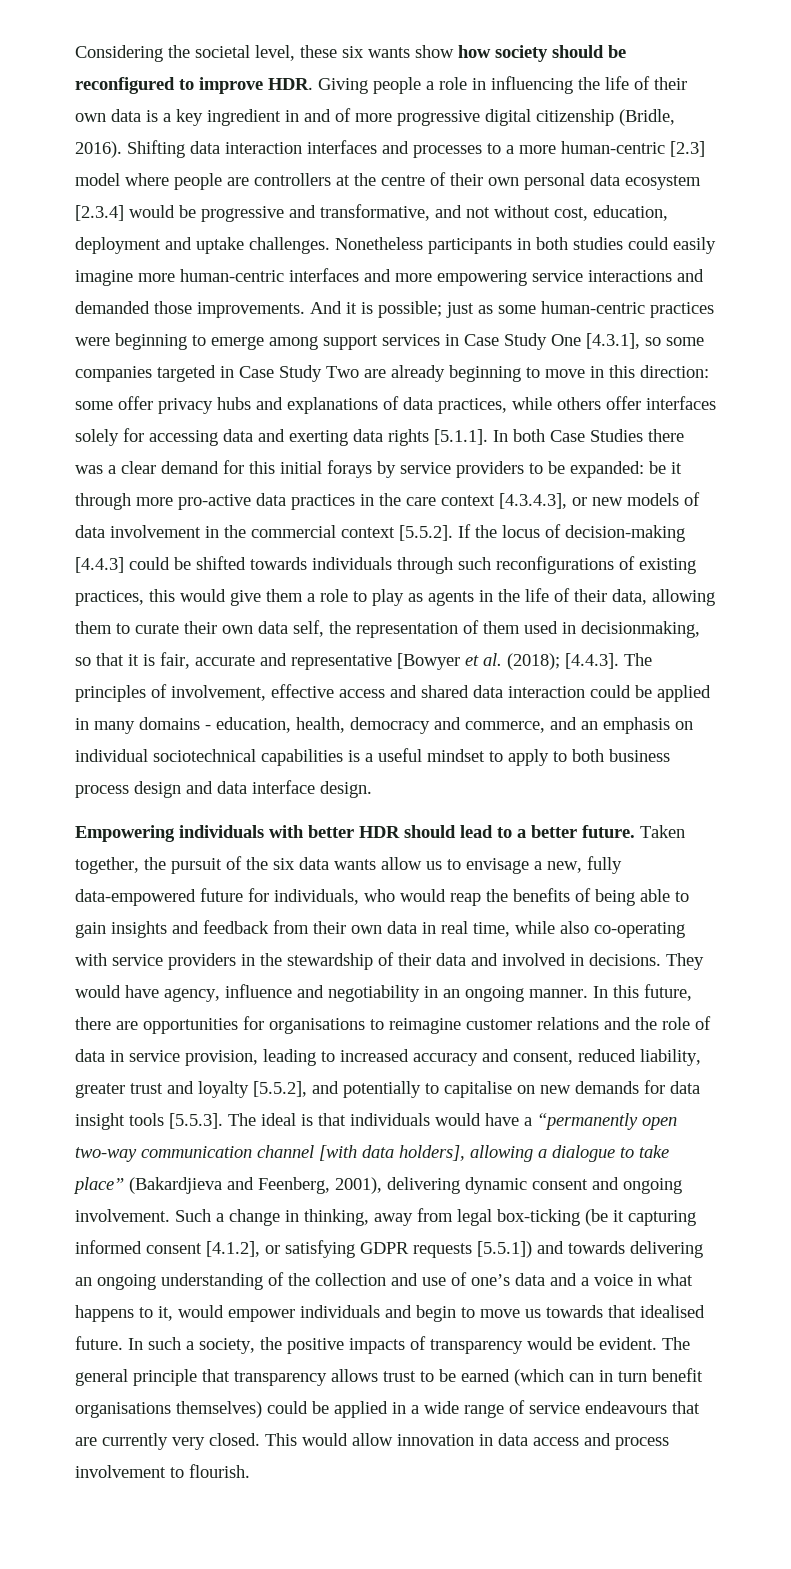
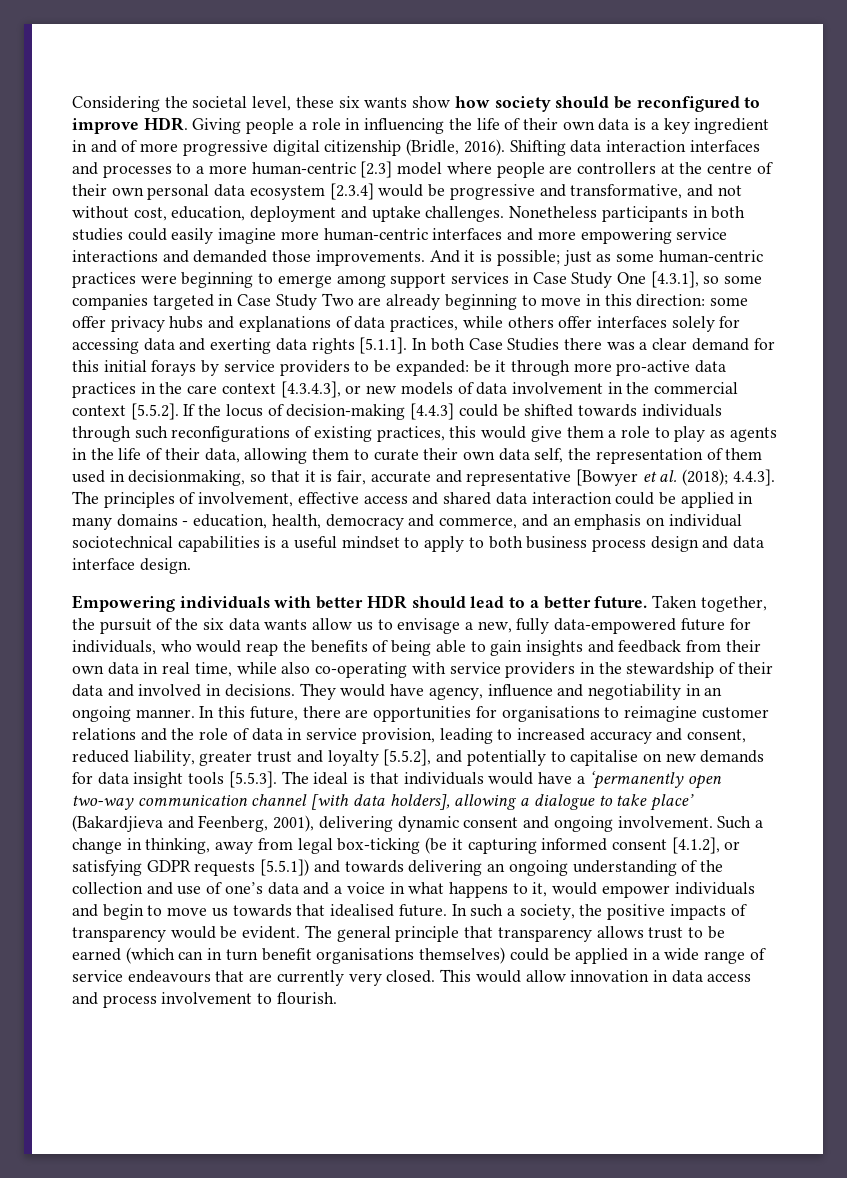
- [4.4.3]. The principles of involvement, effective access and shared data interaction could be applied in many domains - education, health, democracy and commerce, and an emphasis on individual sociotechnical capabilities is a useful mindset to apply to both business process design and data interface design.
+ 4.4.3]. The principles of involvement, effective access and shared data interaction could be applied in many domains - education, health, democracy and commerce, and an emphasis on individual sociotechnical capabilities is a useful mindset to apply to both business process design and data interface design.
- In this future, there are opportunities for organisations to reimagine customer relations and the role of data in service provision, leading to increased accuracy and consent, reduced liability, greater trust and loyalty [5.5.2], and potentially to capitalise on new demands for data insight tools [5.5.3]. The ideal is that individuals would have a “permanently open two-way communication channel [with data holders], allowing a dialogue to take place” (Bakardjieva and Feenberg, 2001), delivering dynamic consent and ongoing involvement.
+ In this future, there are opportunities for organisations to reimagine customer relations and the role of data in service provision, leading to increased accuracy and consent, reduced liability, greater trust and loyalty [5.5.2], and potentially to capitalise on new demands for data insight tools [5.5.3]. The ideal is that individuals would have a ‘permanently open two-way communication channel [with data holders], allowing a dialogue to take place’ (Bakardjieva and Feenberg, 2001), delivering dynamic consent and ongoing involvement.

